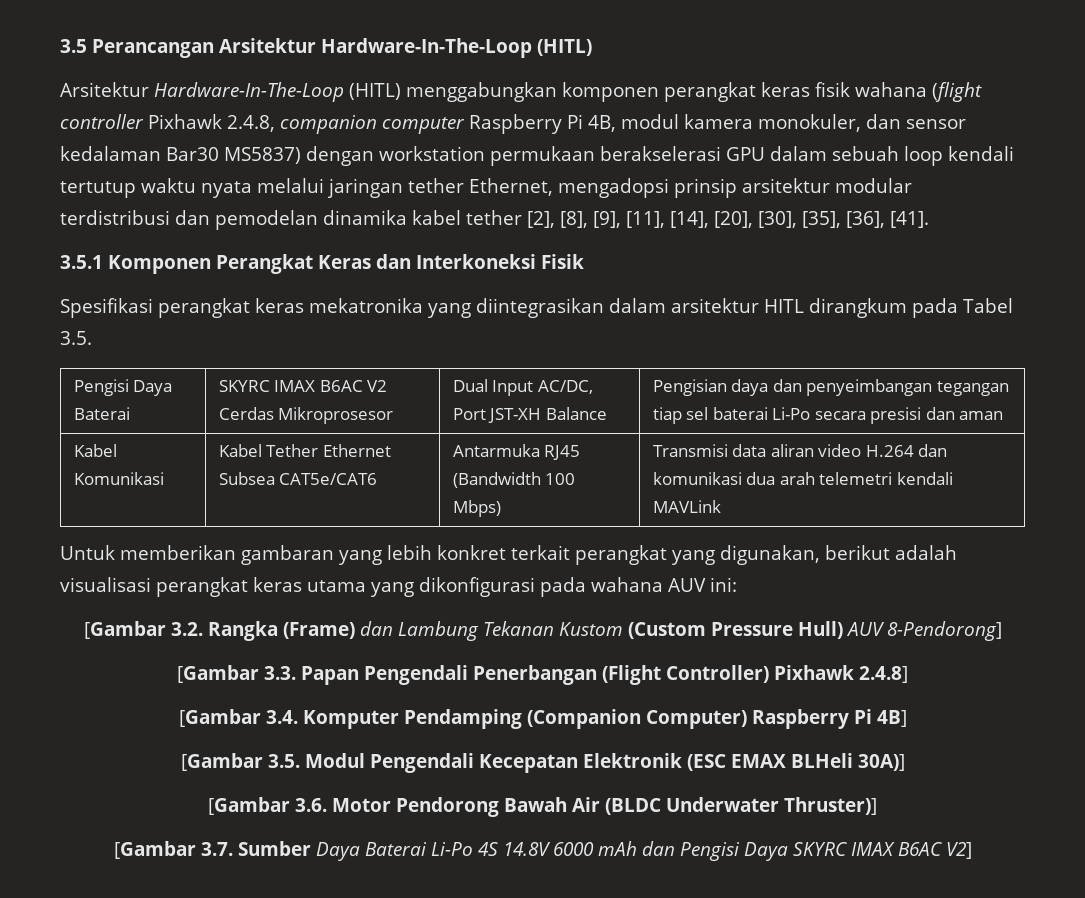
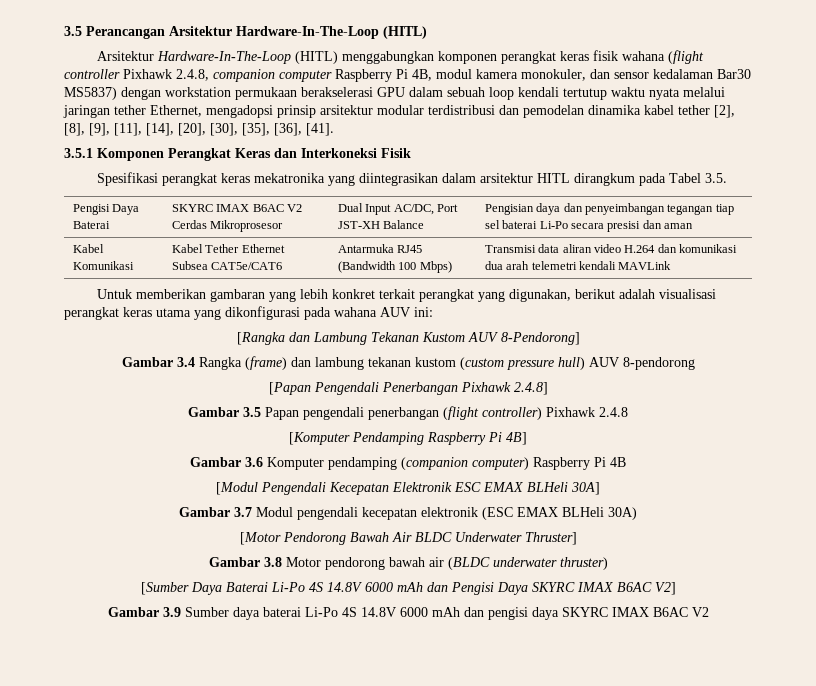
- [Gambar 3.2. Rangka (Frame) dan Lambung Tekanan Kustom (Custom Pressure Hull) AUV 8-Pendorong]
+ [Rangka dan Lambung Tekanan Kustom AUV 8-Pendorong]
- [Gambar 3.3. Papan Pengendali Penerbangan (Flight Controller) Pixhawk 2.4.8]
- [Gambar 3.4. Komputer Pendamping (Companion Computer) Raspberry Pi 4B]
- [Gambar 3.5. Modul Pengendali Kecepatan Elektronik (ESC EMAX BLHeli 30A)]
- [Gambar 3.6. Motor Pendorong Bawah Air (BLDC Underwater Thruster)]
- [Gambar 3.7. Sumber Daya Baterai Li-Po 4S 14.8V 6000 mAh dan Pengisi Daya SKYRC IMAX B6AC V2]
+ Gambar 3.4 Rangka (frame) dan lambung tekanan kustom (custom pressure hull) AUV 8-pendorong
+ [Papan Pengendali Penerbangan Pixhawk 2.4.8]
+ Gambar 3.5 Papan pengendali penerbangan (flight controller) Pixhawk 2.4.8
+ [Komputer Pendamping Raspberry Pi 4B]
+ Gambar 3.6 Komputer pendamping (companion computer) Raspberry Pi 4B
+ [Modul Pengendali Kecepatan Elektronik ESC EMAX BLHeli 30A]
+ Gambar 3.7 Modul pengendali kecepatan elektronik (ESC EMAX BLHeli 30A)
+ [Motor Pendorong Bawah Air BLDC Underwater Thruster]
+ Gambar 3.8 Motor pendorong bawah air (BLDC underwater thruster)
+ [Sumber Daya Baterai Li-Po 4S 14.8V 6000 mAh dan Pengisi Daya SKYRC IMAX B6AC V2]
+ Gambar 3.9 Sumber daya baterai Li-Po 4S 14.8V 6000 mAh dan pengisi daya SKYRC IMAX B6AC V2

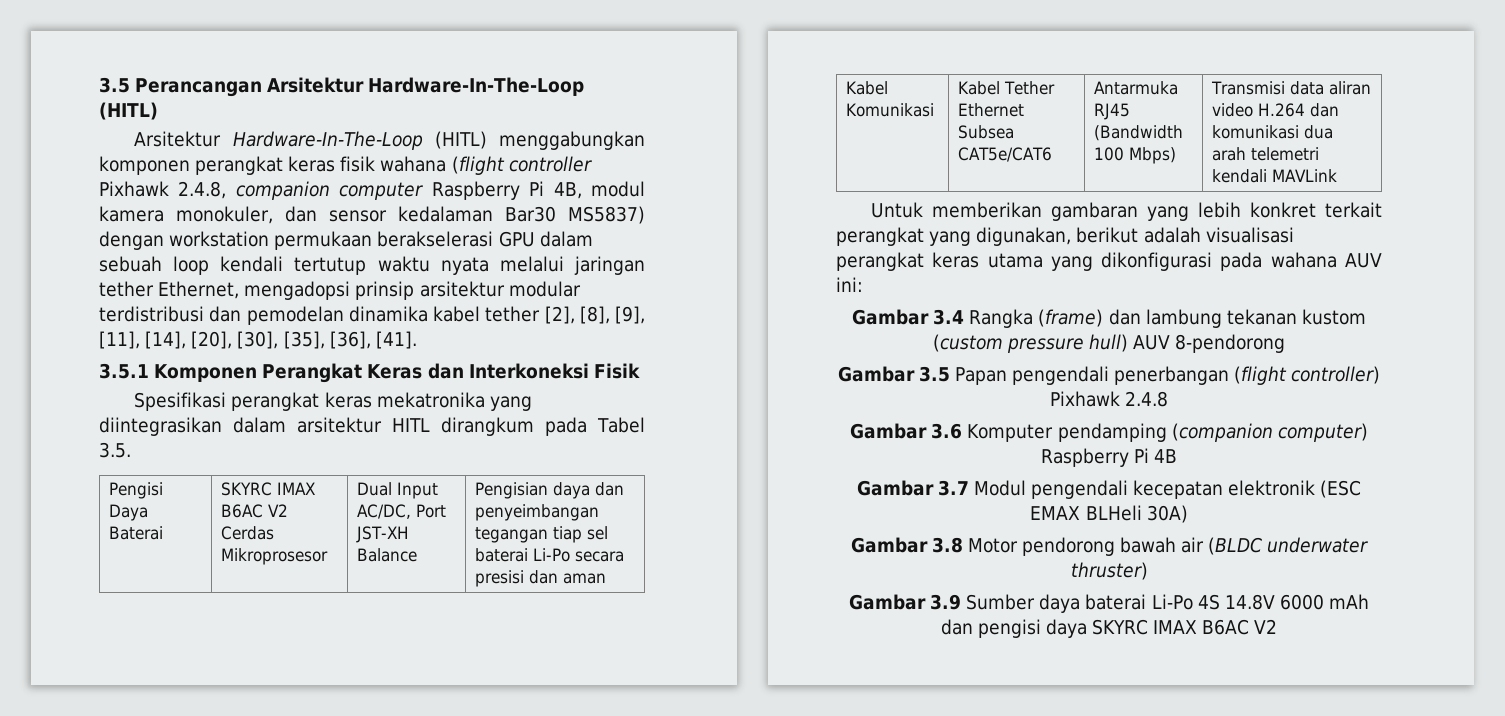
- [Rangka dan Lambung Tekanan Kustom AUV 8-Pendorong]
- [Papan Pengendali Penerbangan Pixhawk 2.4.8]
- [Komputer Pendamping Raspberry Pi 4B]
- [Modul Pengendali Kecepatan Elektronik ESC EMAX BLHeli 30A]
- [Motor Pendorong Bawah Air BLDC Underwater Thruster]
- [Sumber Daya Baterai Li-Po 4S 14.8V 6000 mAh dan Pengisi Daya SKYRC IMAX B6AC V2]

